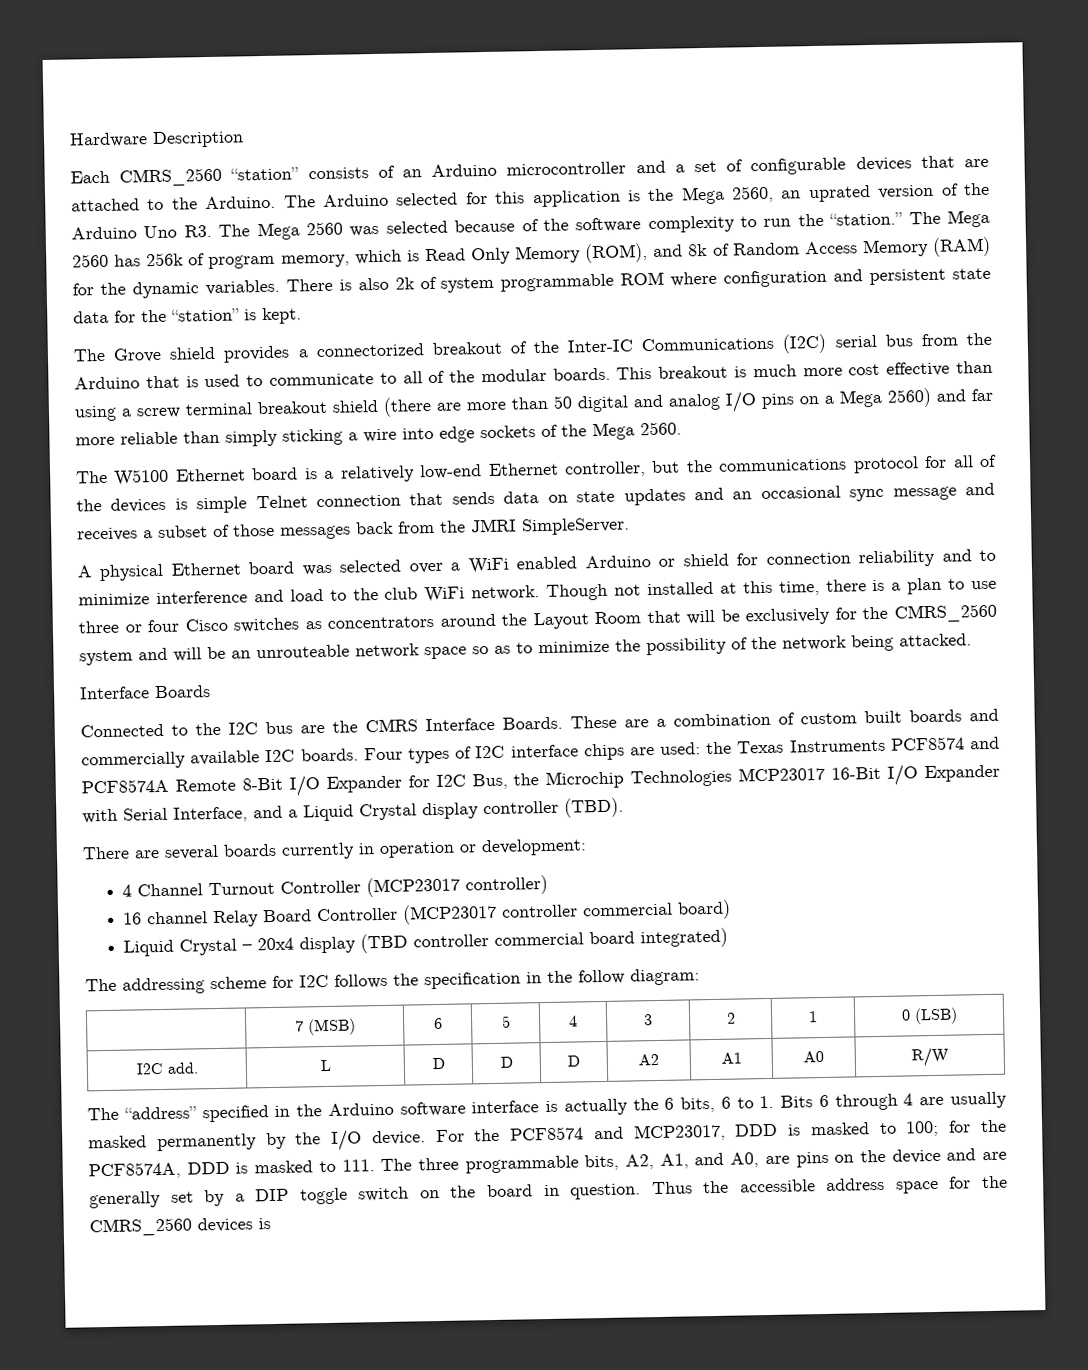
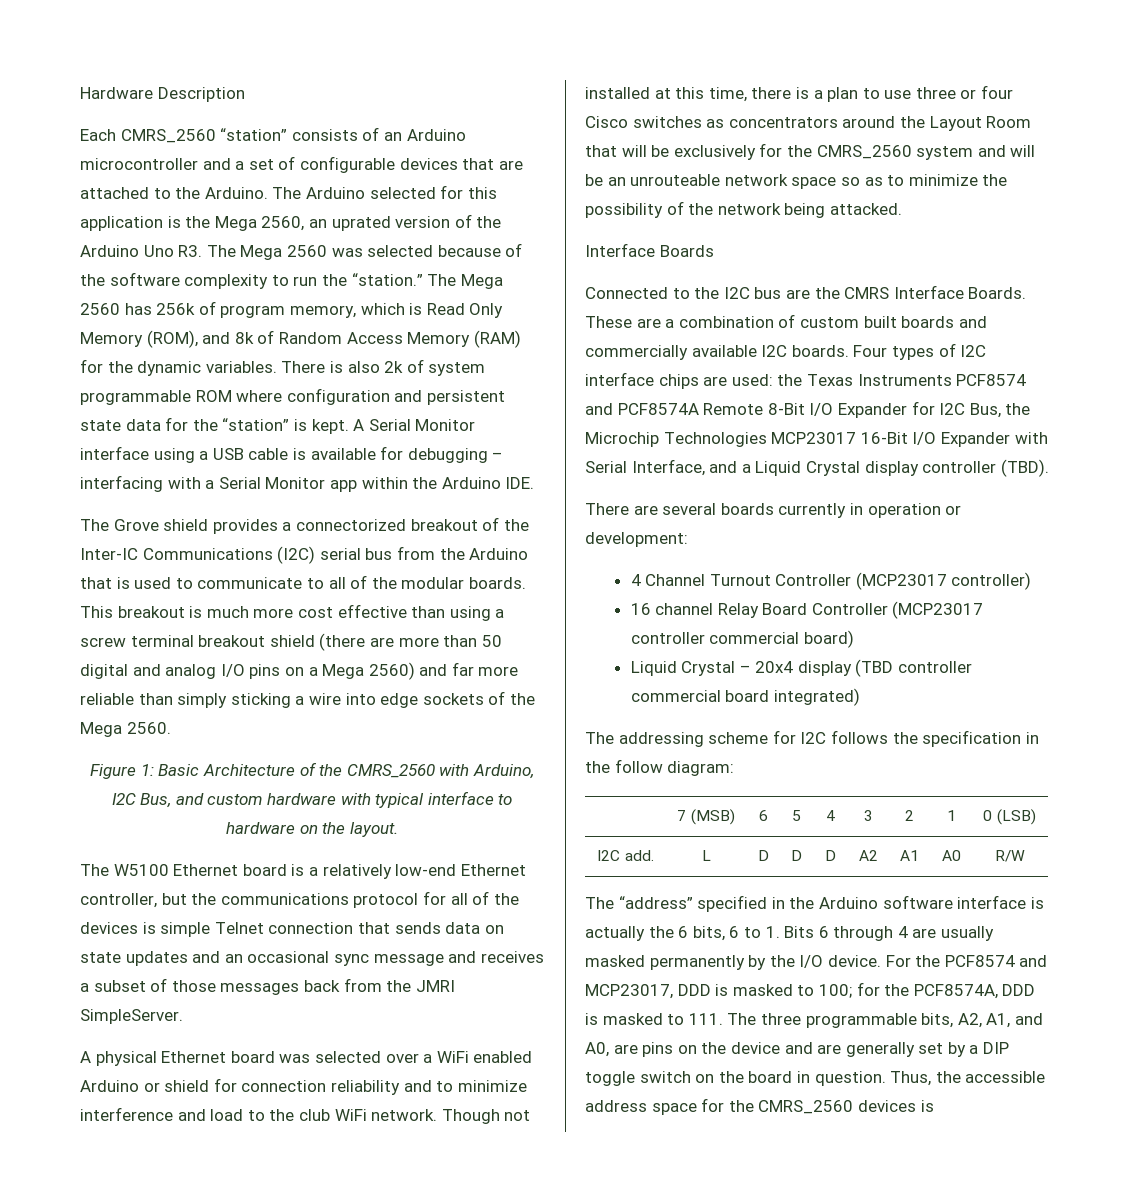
+ A Serial Monitor interface using a USB cable is available for debugging – interfacing with a Serial Monitor app within the Arduino IDE.
+ Figure 1: Basic Architecture of the CMRS_2560 with Arduino, I2C Bus, and custom hardware with typical interface to hardware on the layout.
- Thus the accessible address space for the CMRS_2560 devices is
+ Thus, the accessible address space for the CMRS_2560 devices is

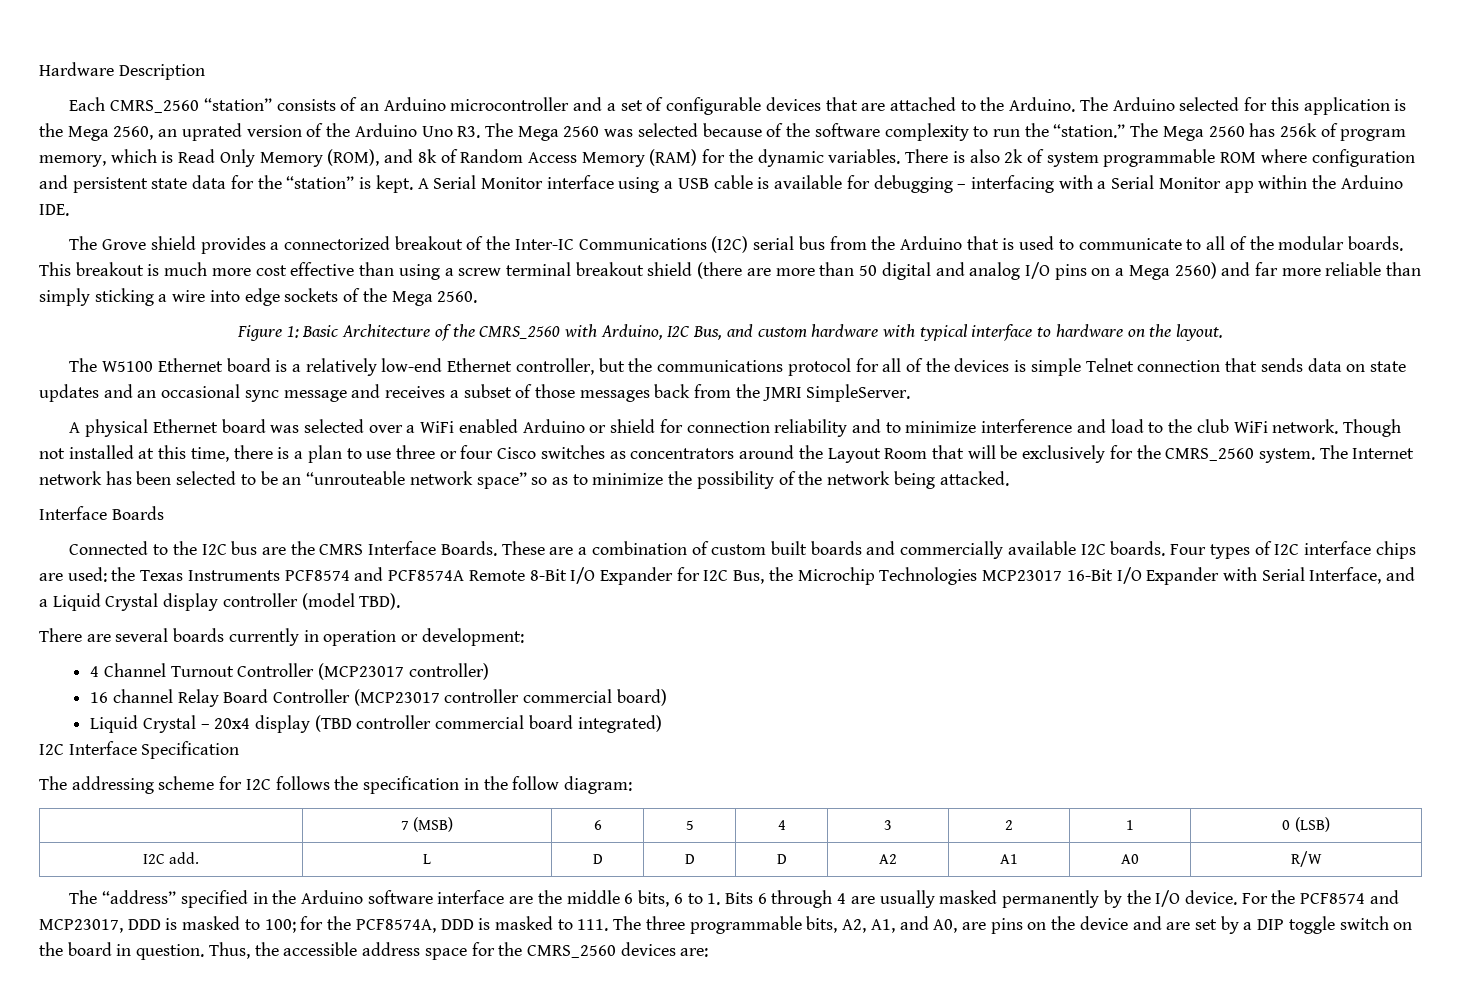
- Though not installed at this time, there is a plan to use three or four Cisco switches as concentrators around the Layout Room that will be exclusively for the CMRS_2560 system and will be an unrouteable network space so as to minimize the possibility of the network being attacked.
+ Though not installed at this time, there is a plan to use three or four Cisco switches as concentrators around the Layout Room that will be exclusively for the CMRS_2560 system. The Internet network has been selected to be an “unrouteable network space” so as to minimize the possibility of the network being attacked.
- Four types of I2C interface chips are used: the Texas Instruments PCF8574 and PCF8574A Remote 8-Bit I/O Expander for I2C Bus, the Microchip Technologies MCP23017 16-Bit I/O Expander with Serial Interface, and a Liquid Crystal display controller (TBD).
+ Four types of I2C interface chips are used: the Texas Instruments PCF8574 and PCF8574A Remote 8-Bit I/O Expander for I2C Bus, the Microchip Technologies MCP23017 16-Bit I/O Expander with Serial Interface, and a Liquid Crystal display controller (model TBD).
+ I2C Interface Specification
- The “address” specified in the Arduino software interface is actually the 6 bits, 6 to 1. Bits 6 through 4 are usually masked permanently by the I/O device.
+ The “address” specified in the Arduino software interface are the middle 6 bits, 6 to 1. Bits 6 through 4 are usually masked permanently by the I/O device.
- For the PCF8574 and MCP23017, DDD is masked to 100; for the PCF8574A, DDD is masked to 111. The three programmable bits, A2, A1, and A0, are pins on the device and are generally set by a DIP toggle switch on the board in question.
+ For the PCF8574 and MCP23017, DDD is masked to 100; for the PCF8574A, DDD is masked to 111. The three programmable bits, A2, A1, and A0, are pins on the device and are set by a DIP toggle switch on the board in question.
- Thus, the accessible address space for the CMRS_2560 devices is
+ Thus, the accessible address space for the CMRS_2560 devices are:

